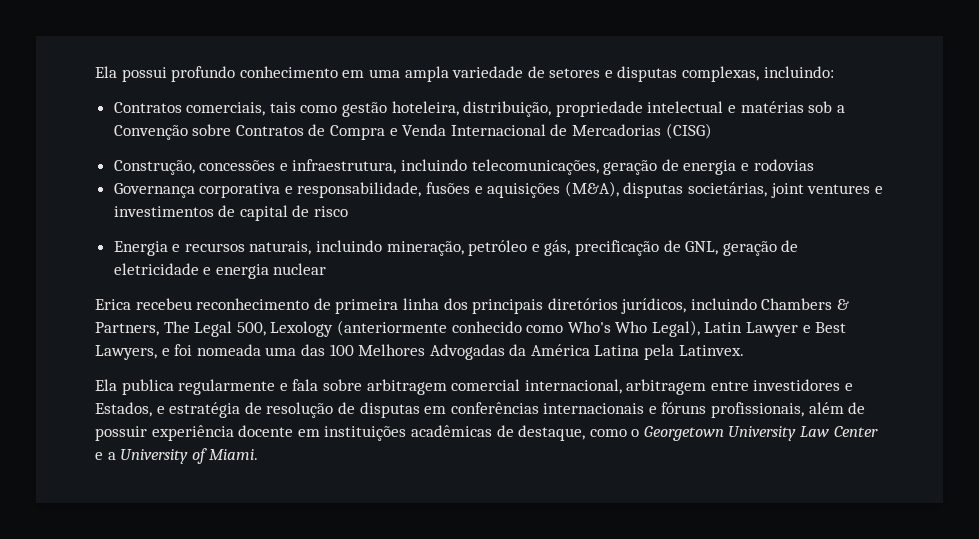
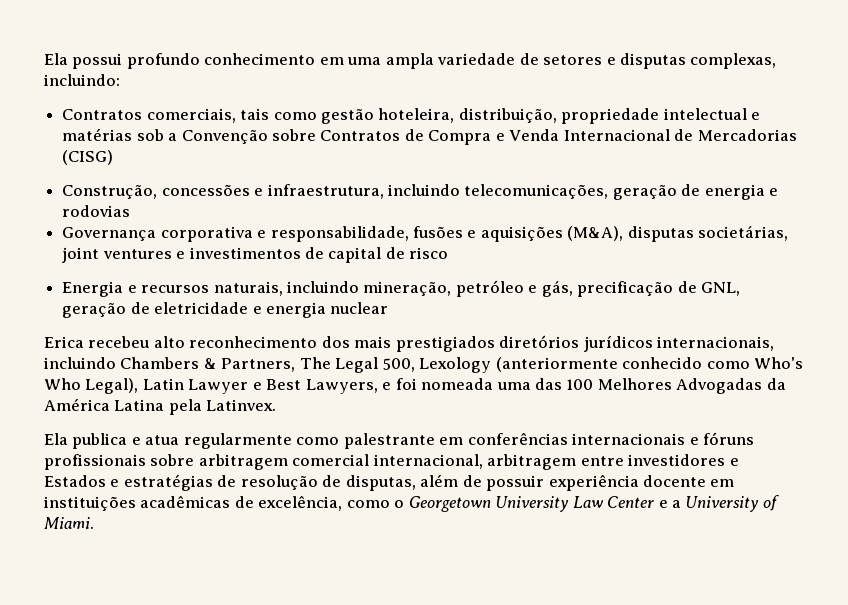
- Erica recebeu reconhecimento de primeira linha dos principais diretórios jurídicos, incluindo Chambers & Partners, The Legal 500, Lexology (anteriormente conhecido como Who's Who Legal), Latin Lawyer e Best Lawyers, e foi nomeada uma das 100 Melhores Advogadas da América Latina pela Latinvex.
+ Erica recebeu alto reconhecimento dos mais prestigiados diretórios jurídicos internacionais, incluindo Chambers & Partners, The Legal 500, Lexology (anteriormente conhecido como Who's Who Legal), Latin Lawyer e Best Lawyers, e foi nomeada uma das 100 Melhores Advogadas da América Latina pela Latinvex.
- Ela publica regularmente e fala sobre arbitragem comercial internacional, arbitragem entre investidores e Estados, e estratégia de resolução de disputas em conferências internacionais e fóruns profissionais, além de possuir experiência docente em instituições acadêmicas de destaque, como o Georgetown University Law Center e a University of Miami.
+ Ela publica e atua regularmente como palestrante em conferências internacionais e fóruns profissionais sobre arbitragem comercial internacional, arbitragem entre investidores e Estados e estratégias de resolução de disputas, além de possuir experiência docente em instituições acadêmicas de excelência, como o Georgetown University Law Center e a University of Miami.

